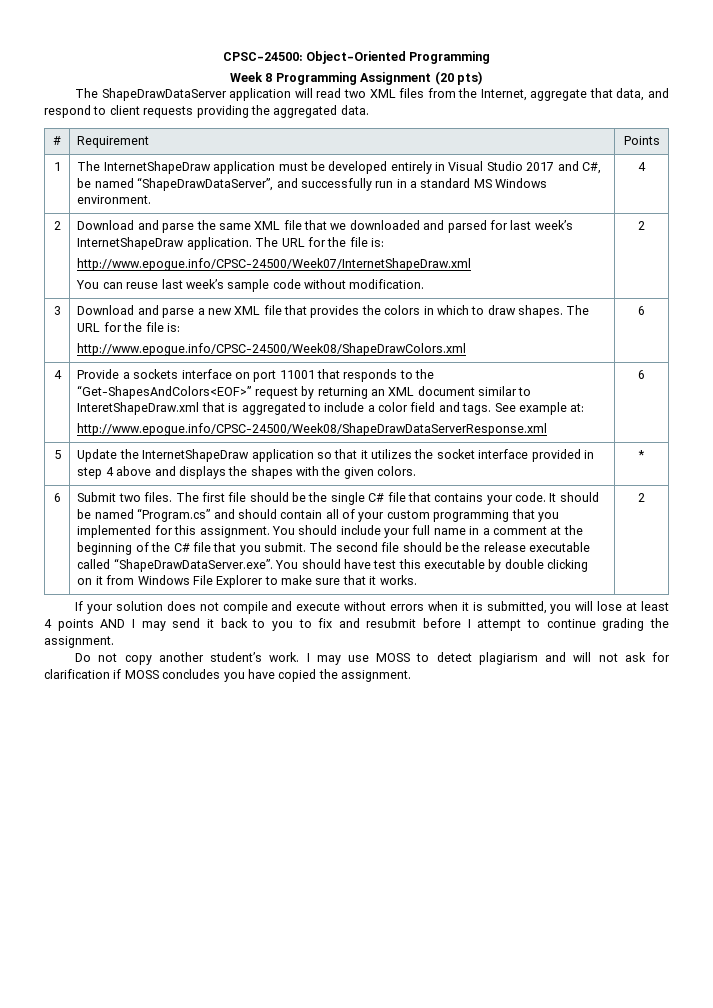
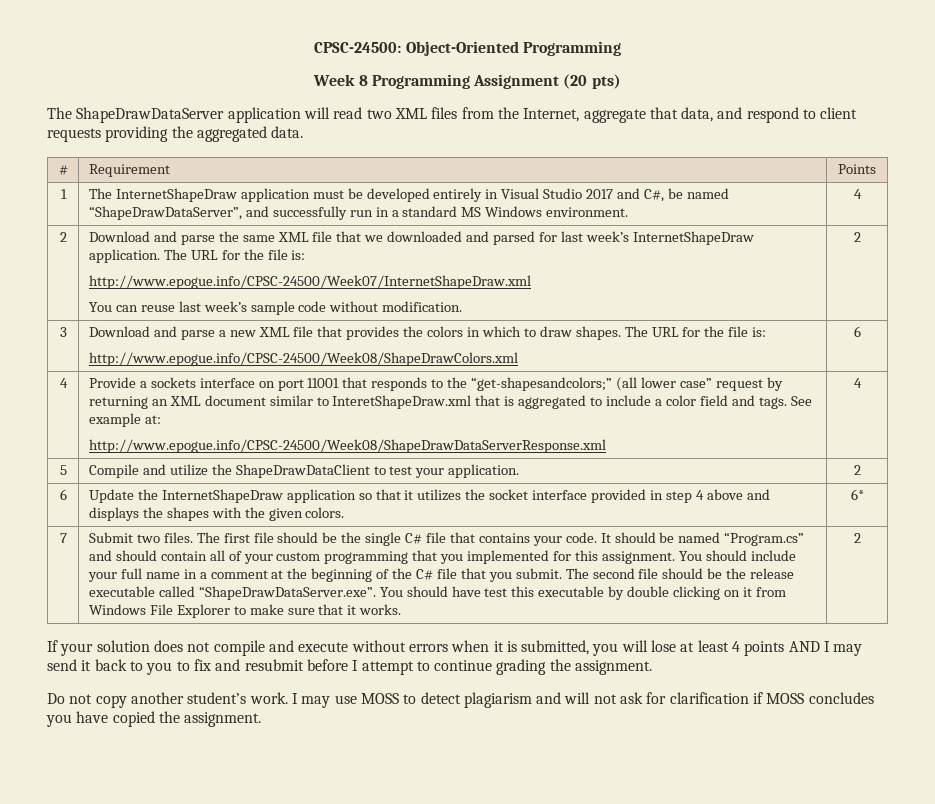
- 4 | Provide a sockets interface on port 11001 that responds to the “Get-ShapesAndColors<EOF>” request by returning an XML document similar to InteretShapeDraw.xml that is aggregated to include a color field and tags. See example at:
- http://www.epogue.info/CPSC-24500/Week08/ShapeDrawDataServerResponse.xml | 6
+ 4 | Provide a sockets interface on port 11001 that responds to the “get-shapesandcolors;” (all lower case” request by returning an XML document similar to InteretShapeDraw.xml that is aggregated to include a color field and tags. See example at:
+ http://www.epogue.info/CPSC-24500/Week08/ShapeDrawDataServerResponse.xml | 4
- 5 | Update the InternetShapeDraw application so that it utilizes the socket interface provided in step 4 above and displays the shapes with the given colors. | *
- 6
+ 5 | Compile and utilize the ShapeDrawDataClient to test your application. | 2
+ 6 | Update the InternetShapeDraw application so that it utilizes the socket interface provided in step 4 above and displays the shapes with the given colors. | 6*
+ 7

